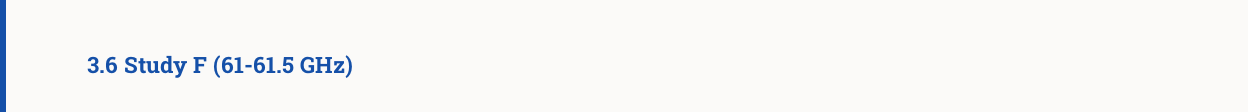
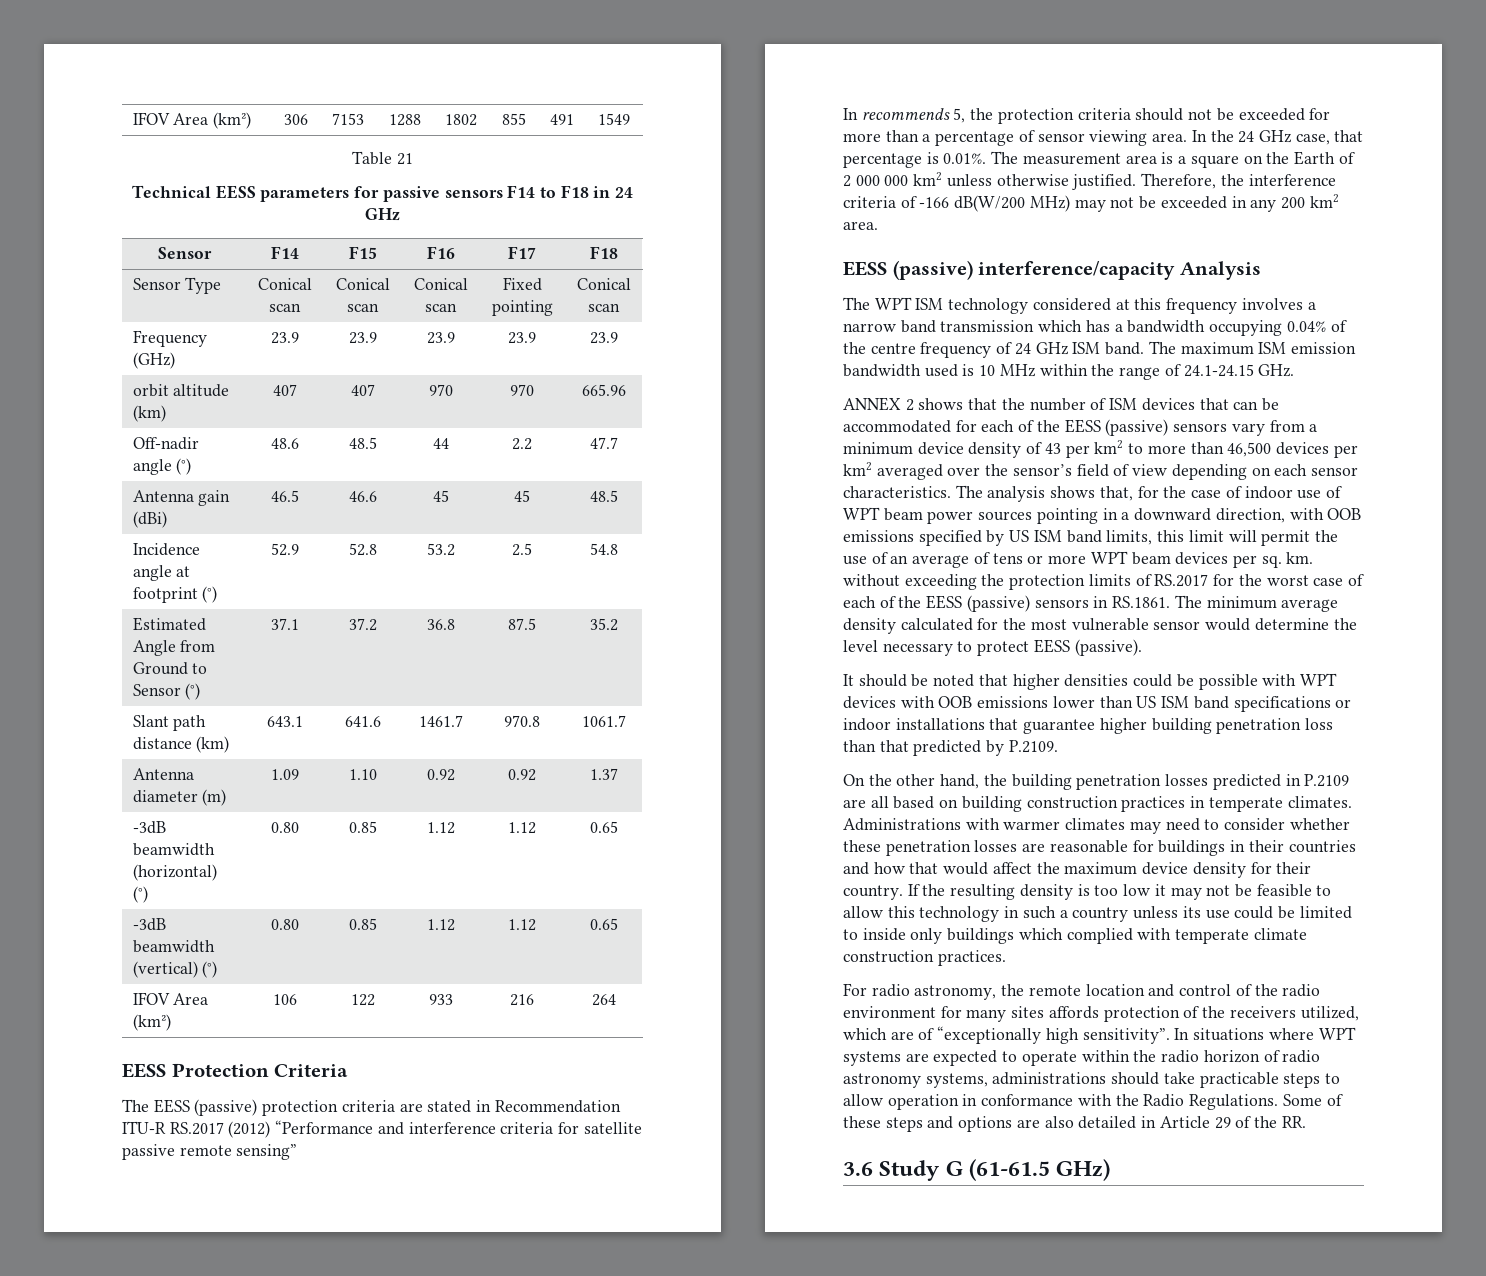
+ IFOV Area (km²) | 306 | 7153 | 1288 | 1802 | 855 | 491 | 1549
+ Table 21
+ Technical EESS parameters for passive sensors F14 to F18 in 24 GHz
+ Sensor | F14 | F15 | F16 | F17 | F18
+ Sensor Type | Conical scan | Conical scan | Conical scan | Fixed pointing | Conical scan
+ Frequency (GHz) | 23.9 | 23.9 | 23.9 | 23.9 | 23.9
+ orbit altitude (km) | 407 | 407 | 970 | 970 | 665.96
+ Off-nadir angle (°) | 48.6 | 48.5 | 44 | 2.2 | 47.7
+ Antenna gain (dBi) | 46.5 | 46.6 | 45 | 45 | 48.5
+ Incidence angle at footprint (°) | 52.9 | 52.8 | 53.2 | 2.5 | 54.8
+ Estimated Angle from Ground to Sensor (°) | 37.1 | 37.2 | 36.8 | 87.5 | 35.2
+ Slant path distance (km) | 643.1 | 641.6 | 1461.7 | 970.8 | 1061.7
+ Antenna diameter (m) | 1.09 | 1.10 | 0.92 | 0.92 | 1.37
+ -3dB beamwidth (horizontal) (°) | 0.80 | 0.85 | 1.12 | 1.12 | 0.65
+ -3dB beamwidth (vertical) (°) | 0.80 | 0.85 | 1.12 | 1.12 | 0.65
+ IFOV Area (km²) | 106 | 122 | 933 | 216 | 264
+ EESS Protection Criteria
+ The EESS (passive) protection criteria are stated in Recommendation ITU-R RS.2017 (2012) “Performance and interference criteria for satellite passive remote sensing”
+ In recommends 5, the protection criteria should not be exceeded for more than a percentage of sensor viewing area. In the 24 GHz case, that percentage is 0.01%. The measurement area is a square on the Earth of 2 000 000 km2 unless otherwise justified. Therefore, the interference criteria of -166 dB(W/200 MHz) may not be exceeded in any 200 km2 area.
+ EESS (passive) interference/capacity Analysis
+ The WPT ISM technology considered at this frequency involves a narrow band transmission which has a bandwidth occupying 0.04% of the centre frequency of 24 GHz ISM band. The maximum ISM emission bandwidth used is 10 MHz within the range of 24.1-24.15 GHz.
+ ANNEX 2 shows that the number of ISM devices that can be accommodated for each of the EESS (passive) sensors vary from a minimum device density of 43 per km2 to more than 46,500 devices per km2 averaged over the sensor’s field of view depending on each sensor characteristics. The analysis shows that, for the case of indoor use of WPT beam power sources pointing in a downward direction, with OOB emissions specified by US ISM band limits, this limit will permit the use of an average of tens or more WPT beam devices per sq. km. without exceeding the protection limits of RS.2017 for the worst case of each of the EESS (passive) sensors in RS.1861. The minimum average density calculated for the most vulnerable sensor would determine the level necessary to protect EESS (passive).
+ It should be noted that higher densities could be possible with WPT devices with OOB emissions lower than US ISM band specifications or indoor installations that guarantee higher building penetration loss than that predicted by P.2109.
+ On the other hand, the building penetration losses predicted in P.2109 are all based on building construction practices in temperate climates. Administrations with warmer climates may need to consider whether these penetration losses are reasonable for buildings in their countries and how that would affect the maximum device density for their country. If the resulting density is too low it may not be feasible to allow this technology in such a country unless its use could be limited to inside only buildings which complied with temperate climate construction practices.
+ For radio astronomy, the remote location and control of the radio environment for many sites affords protection of the receivers utilized, which are of “exceptionally high sensitivity”. In situations where WPT systems are expected to operate within the radio horizon of radio astronomy systems, administrations should take practicable steps to allow operation in conformance with the Radio Regulations. Some of these steps and options are also detailed in Article 29 of the RR.
- 3.6 Study F (61-61.5 GHz)
+ 3.6 Study G (61-61.5 GHz)

